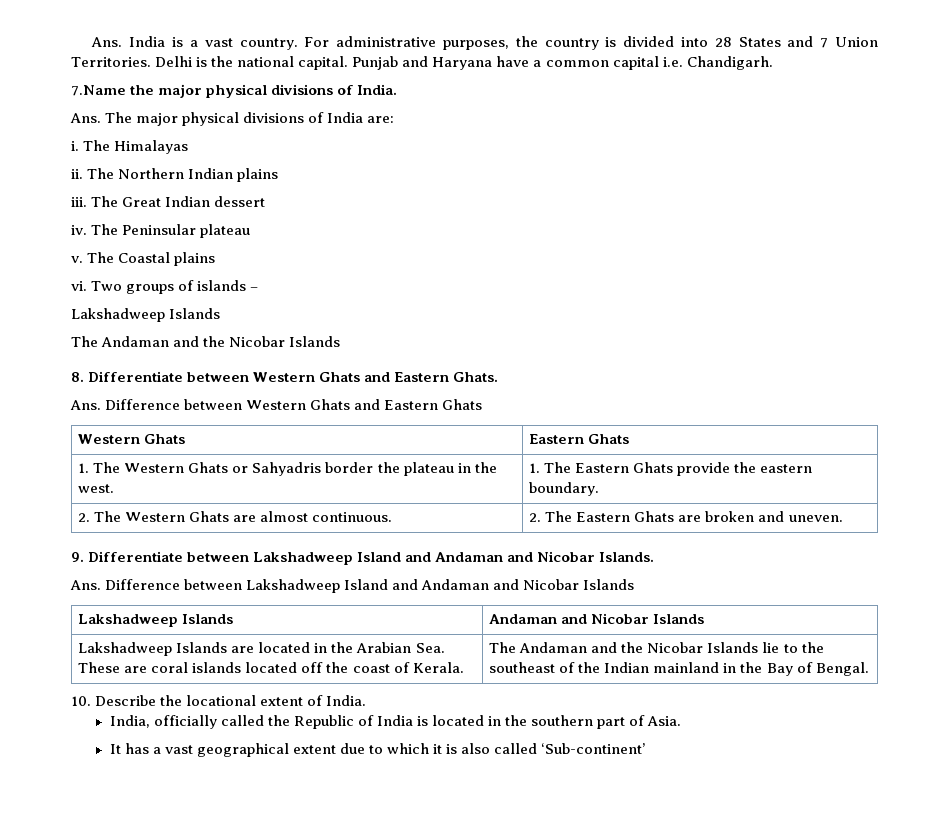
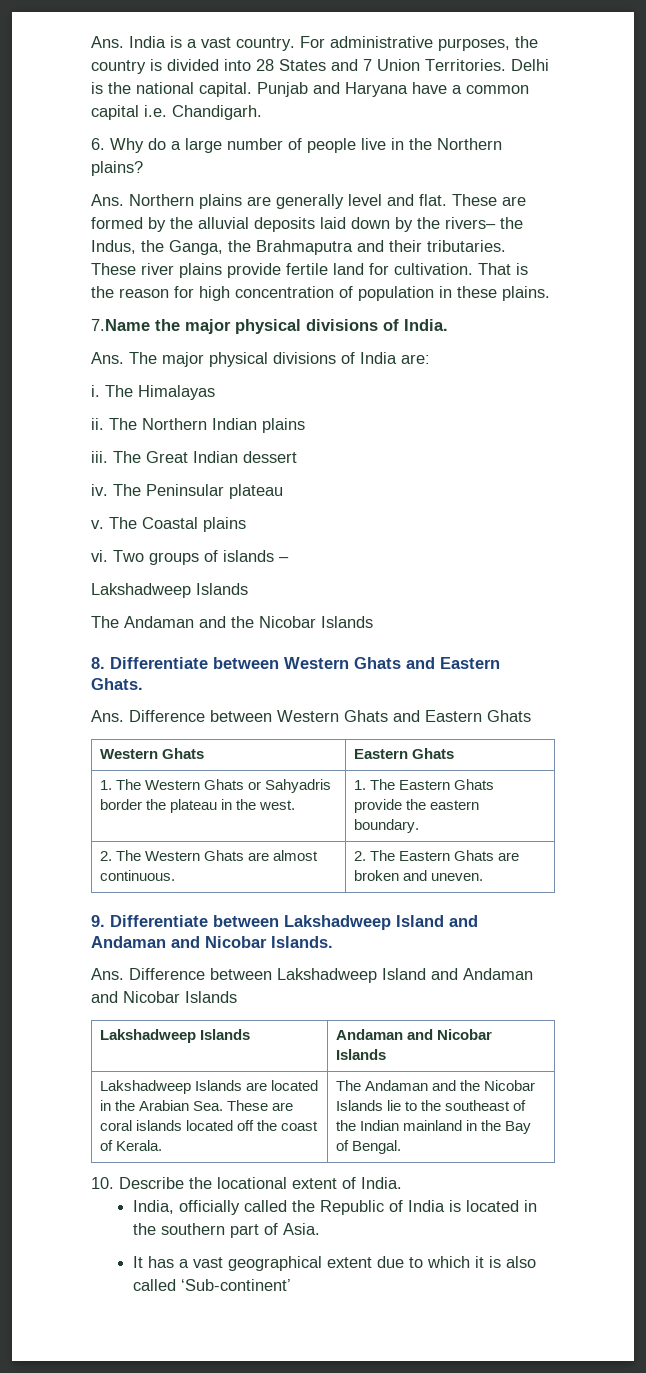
+ 6. Why do a large number of people live in the Northern plains?
+ Ans. Northern plains are generally level and flat. These are formed by the alluvial deposits laid down by the rivers– the Indus, the Ganga, the Brahmaputra and their tributaries. These river plains provide fertile land for cultivation. That is the reason for high concentration of population in these plains.

